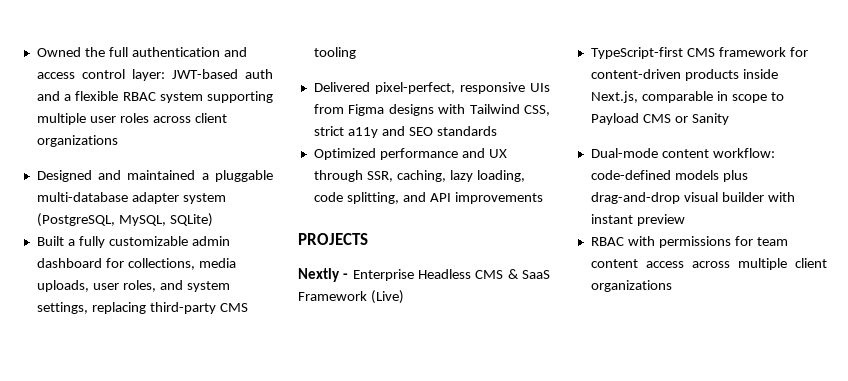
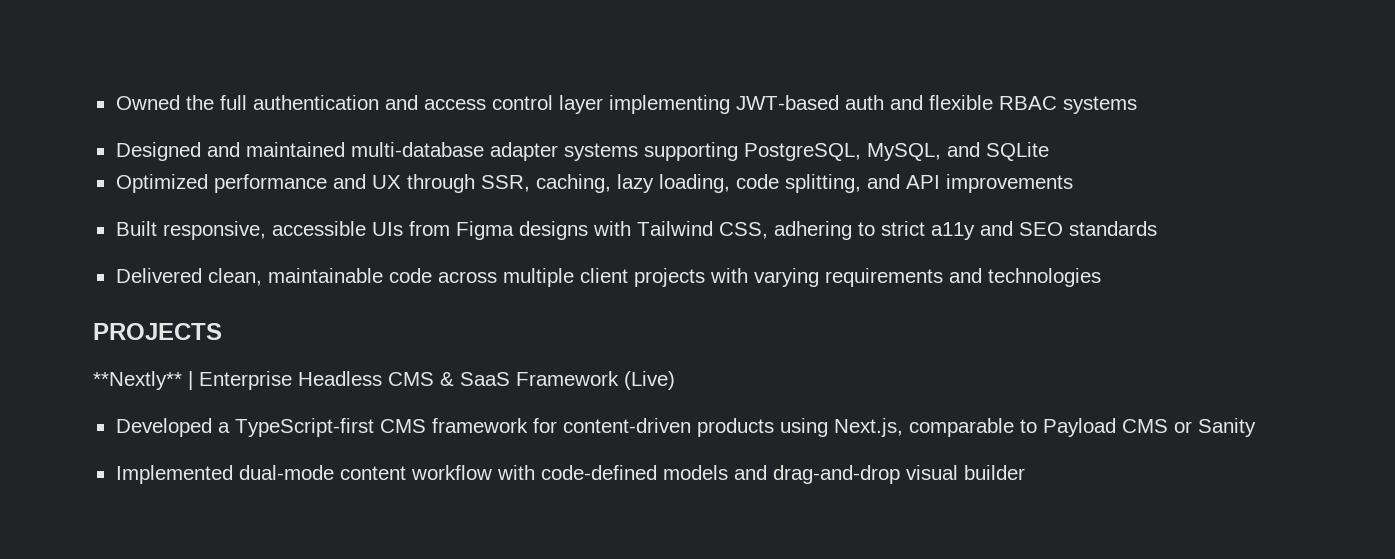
- Owned the full authentication and access control layer: JWT-based auth and a flexible RBAC system supporting multiple user roles across client organizations
- Designed and maintained a pluggable multi-database adapter system (PostgreSQL, MySQL, SQLite)
- Built a fully customizable admin dashboard for collections, media uploads, user roles, and system settings, replacing third-party CMS tooling
- Delivered pixel-perfect, responsive UIs from Figma designs with Tailwind CSS, strict a11y and SEO standards
+ Owned the full authentication and access control layer implementing JWT-based auth and flexible RBAC systems
+ Designed and maintained multi-database adapter systems supporting PostgreSQL, MySQL, and SQLite
+ Built responsive, accessible UIs from Figma designs with Tailwind CSS, adhering to strict a11y and SEO standards
+ Delivered clean, maintainable code across multiple client projects with varying requirements and technologies
- Nextly - Enterprise Headless CMS & SaaS Framework (Live)
+ **Nextly** | Enterprise Headless CMS & SaaS Framework (Live)
- TypeScript-first CMS framework for content-driven products inside Next.js, comparable in scope to Payload CMS or Sanity
+ Developed a TypeScript-first CMS framework for content-driven products using Next.js, comparable to Payload CMS or Sanity
- Dual-mode content workflow: code-defined models plus drag-and-drop visual builder with instant preview
- RBAC with permissions for team content access across multiple client organizations
+ Implemented dual-mode content workflow with code-defined models and drag-and-drop visual builder

